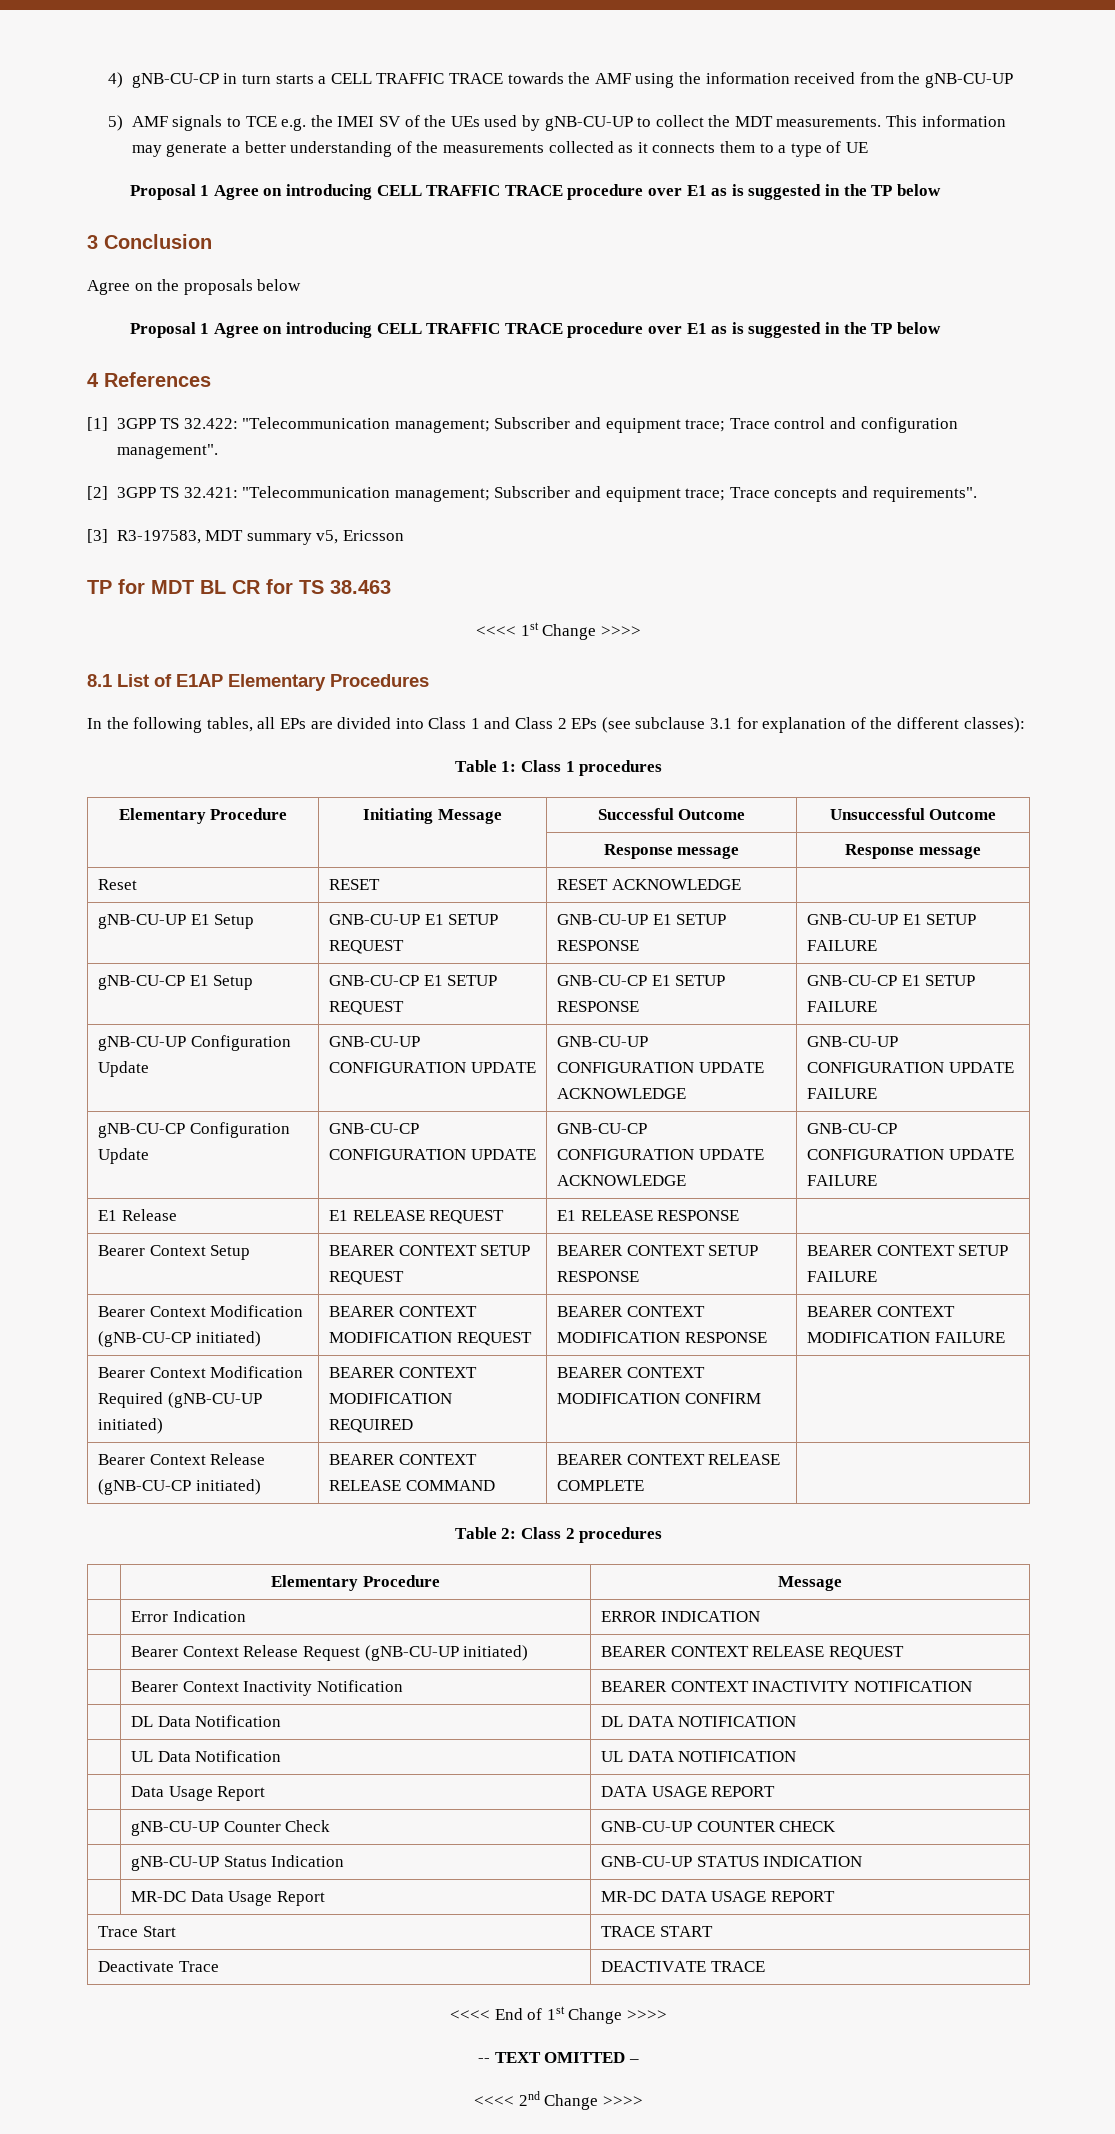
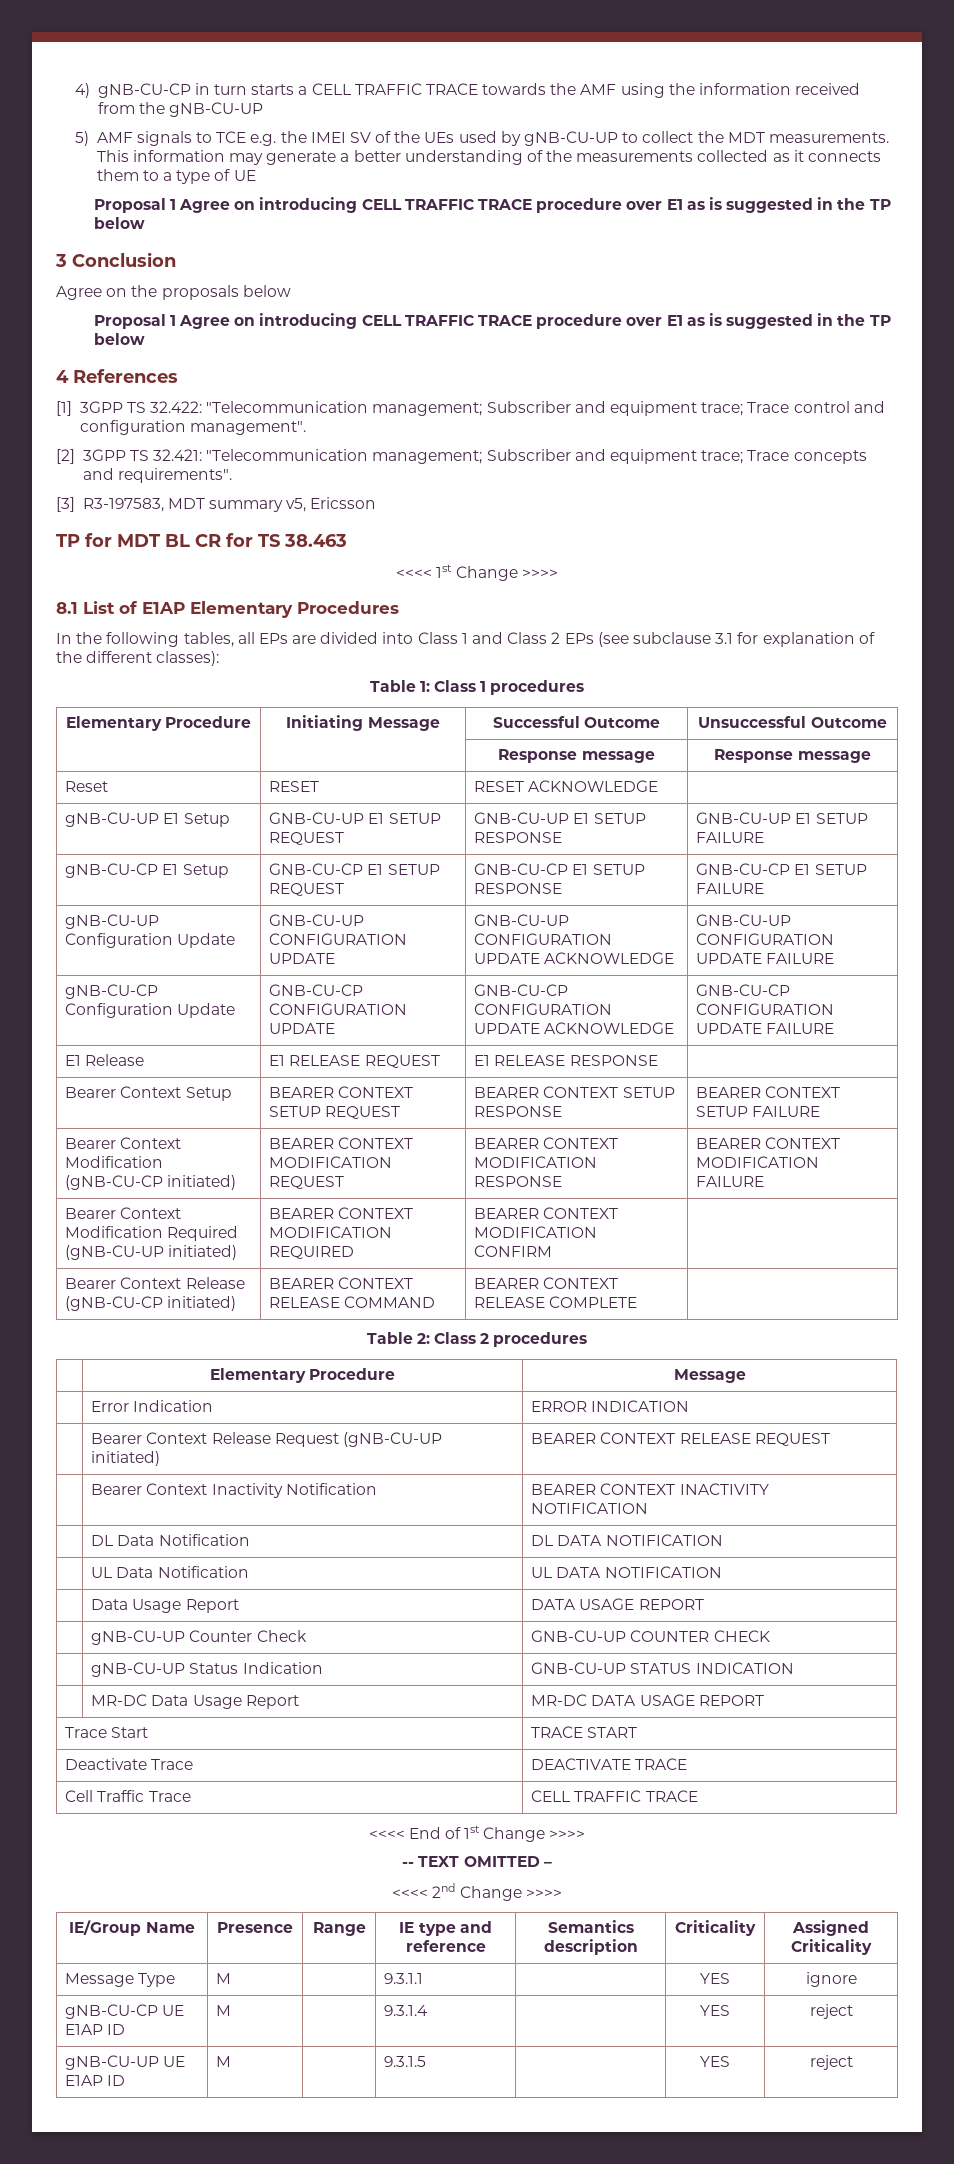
+ Cell Traffic Trace | CELL TRAFFIC TRACE
+ IE/Group Name | Presence | Range | IE type and reference | Semantics description | Criticality | Assigned Criticality
+ Message Type | M | | 9.3.1.1 | | YES | ignore
+ gNB-CU-CP UE E1AP ID | M | | 9.3.1.4 | | YES | reject
+ gNB-CU-UP UE E1AP ID | M | | 9.3.1.5 | | YES | reject

